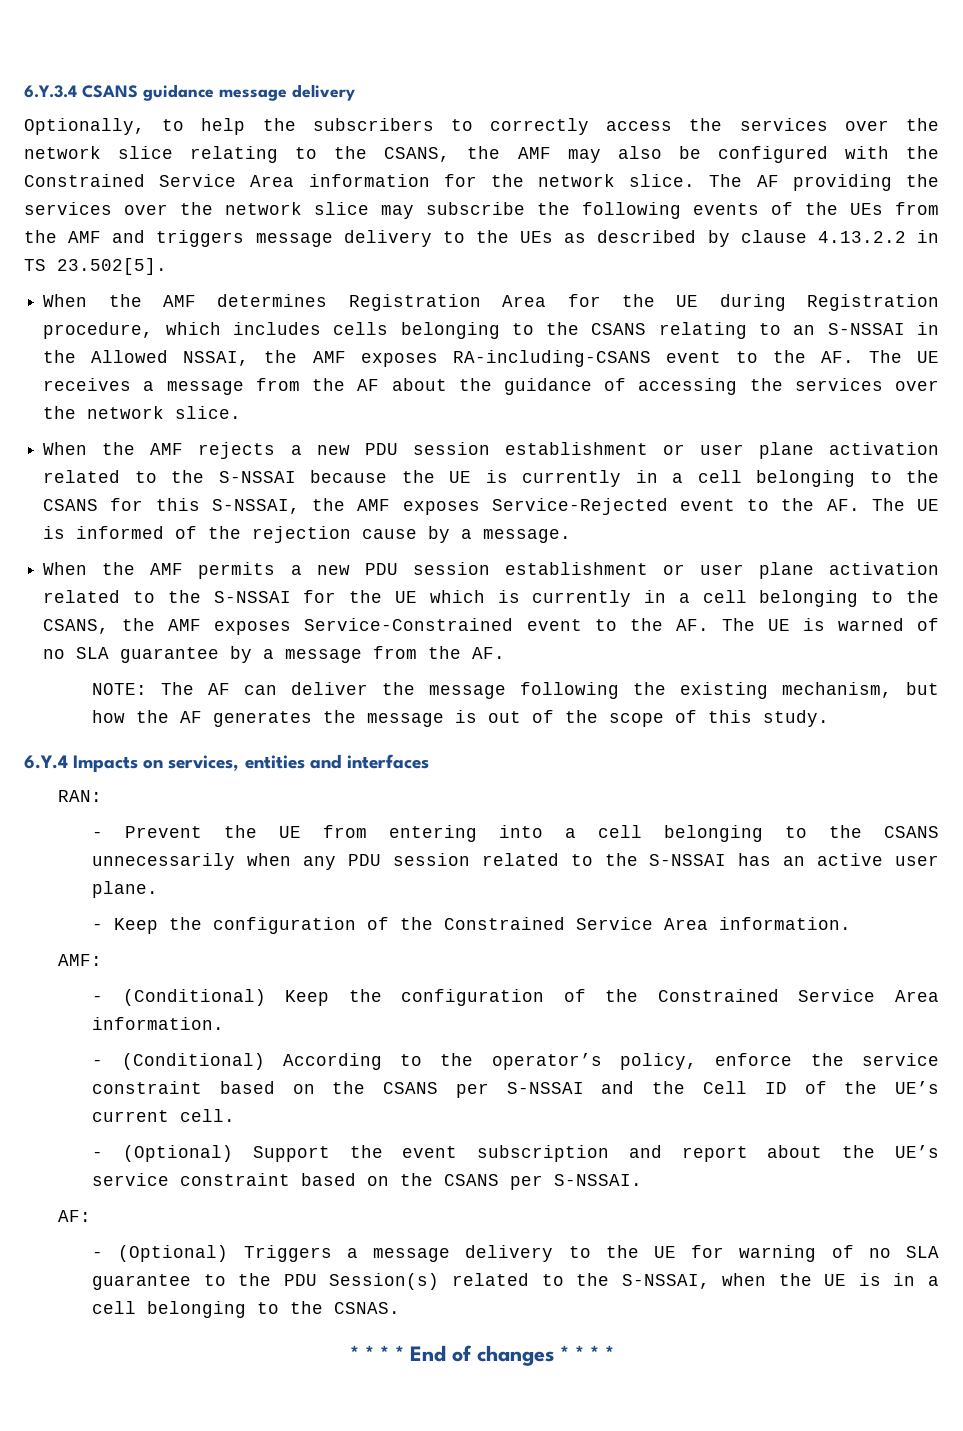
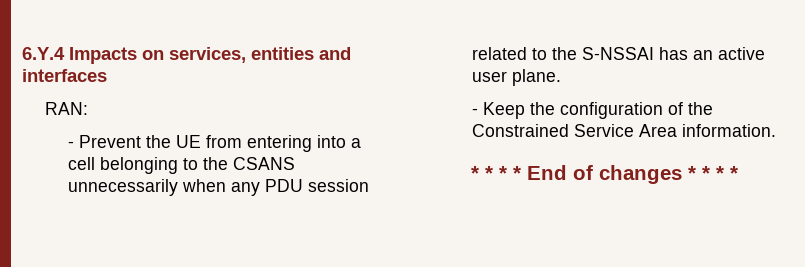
- 6.Y.3.4 CSANS guidance message delivery
- Optionally, to help the subscribers to correctly access the services over the network slice relating to the CSANS, the AMF may also be configured with the Constrained Service Area information for the network slice. The AF providing the services over the network slice may subscribe the following events of the UEs from the AMF and triggers message delivery to the UEs as described by clause 4.13.2.2 in TS 23.502[5].
- When the AMF determines Registration Area for the UE during Registration procedure, which includes cells belonging to the CSANS relating to an S-NSSAI in the Allowed NSSAI, the AMF exposes RA-including-CSANS event to the AF. The UE receives a message from the AF about the guidance of accessing the services over the network slice.
- When the AMF rejects a new PDU session establishment or user plane activation related to the S-NSSAI because the UE is currently in a cell belonging to the CSANS for this S-NSSAI, the AMF exposes Service-Rejected event to the AF. The UE is informed of the rejection cause by a message.
- When the AMF permits a new PDU session establishment or user plane activation related to the S-NSSAI for the UE which is currently in a cell belonging to the CSANS, the AMF exposes Service-Constrained event to the AF. The UE is warned of no SLA guarantee by a message from the AF.
- NOTE: The AF can deliver the message following the existing mechanism, but how the AF generates the message is out of the scope of this study.
- AMF:
- - (Conditional) Keep the configuration of the Constrained Service Area information.
- - (Conditional) According to the operator’s policy, enforce the service constraint based on the CSANS per S-NSSAI and the Cell ID of the UE’s current cell.
- - (Optional) Support the event subscription and report about the UE’s service constraint based on the CSANS per S-NSSAI.
- AF:
- - (Optional) Triggers a message delivery to the UE for warning of no SLA guarantee to the PDU Session(s) related to the S-NSSAI, when the UE is in a cell belonging to the CSNAS.

